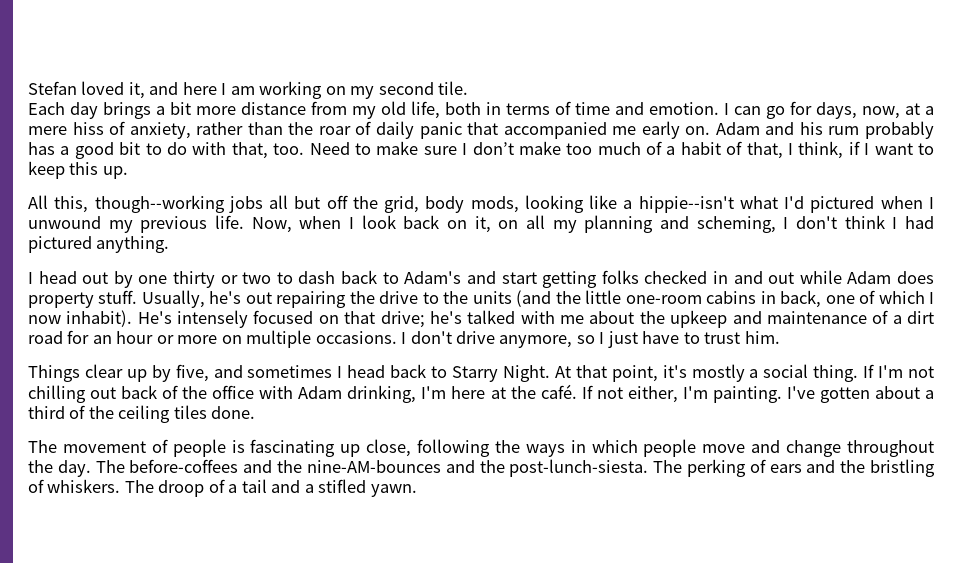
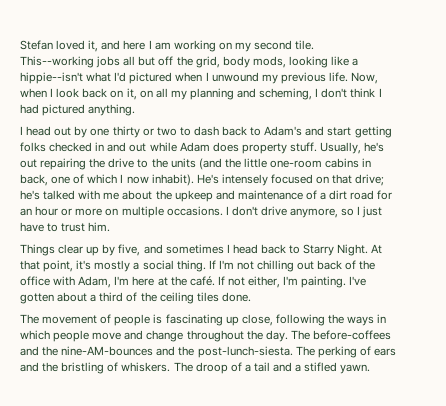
- Each day brings a bit more distance from my old life, both in terms of time and emotion. I can go for days, now, at a mere hiss of anxiety, rather than the roar of daily panic that accompanied me early on. Adam and his rum probably has a good bit to do with that, too. Need to make sure I don’t make too much of a habit of that, I think, if I want to keep this up.
- All this, though--working jobs all but off the grid, body mods, looking like a hippie--isn't what I'd pictured when I unwound my previous life.
+ This--working jobs all but off the grid, body mods, looking like a hippie--isn't what I'd pictured when I unwound my previous life.
- If I'm not chilling out back of the office with Adam drinking, I'm here at the café.
+ If I'm not chilling out back of the office with Adam, I'm here at the café.

